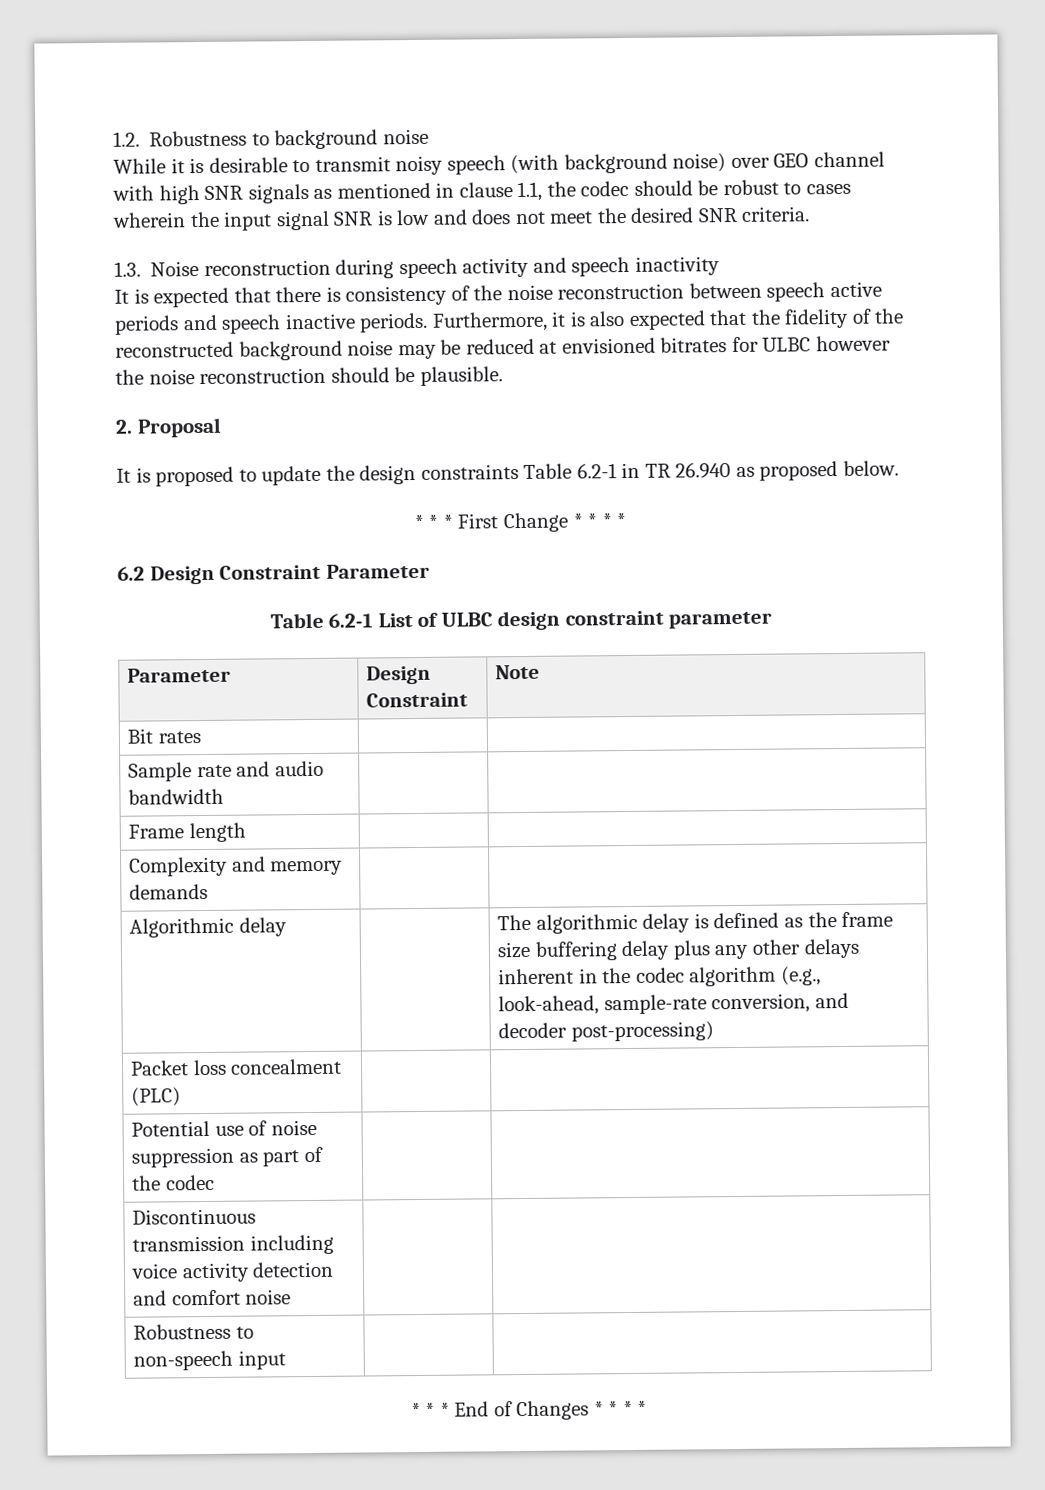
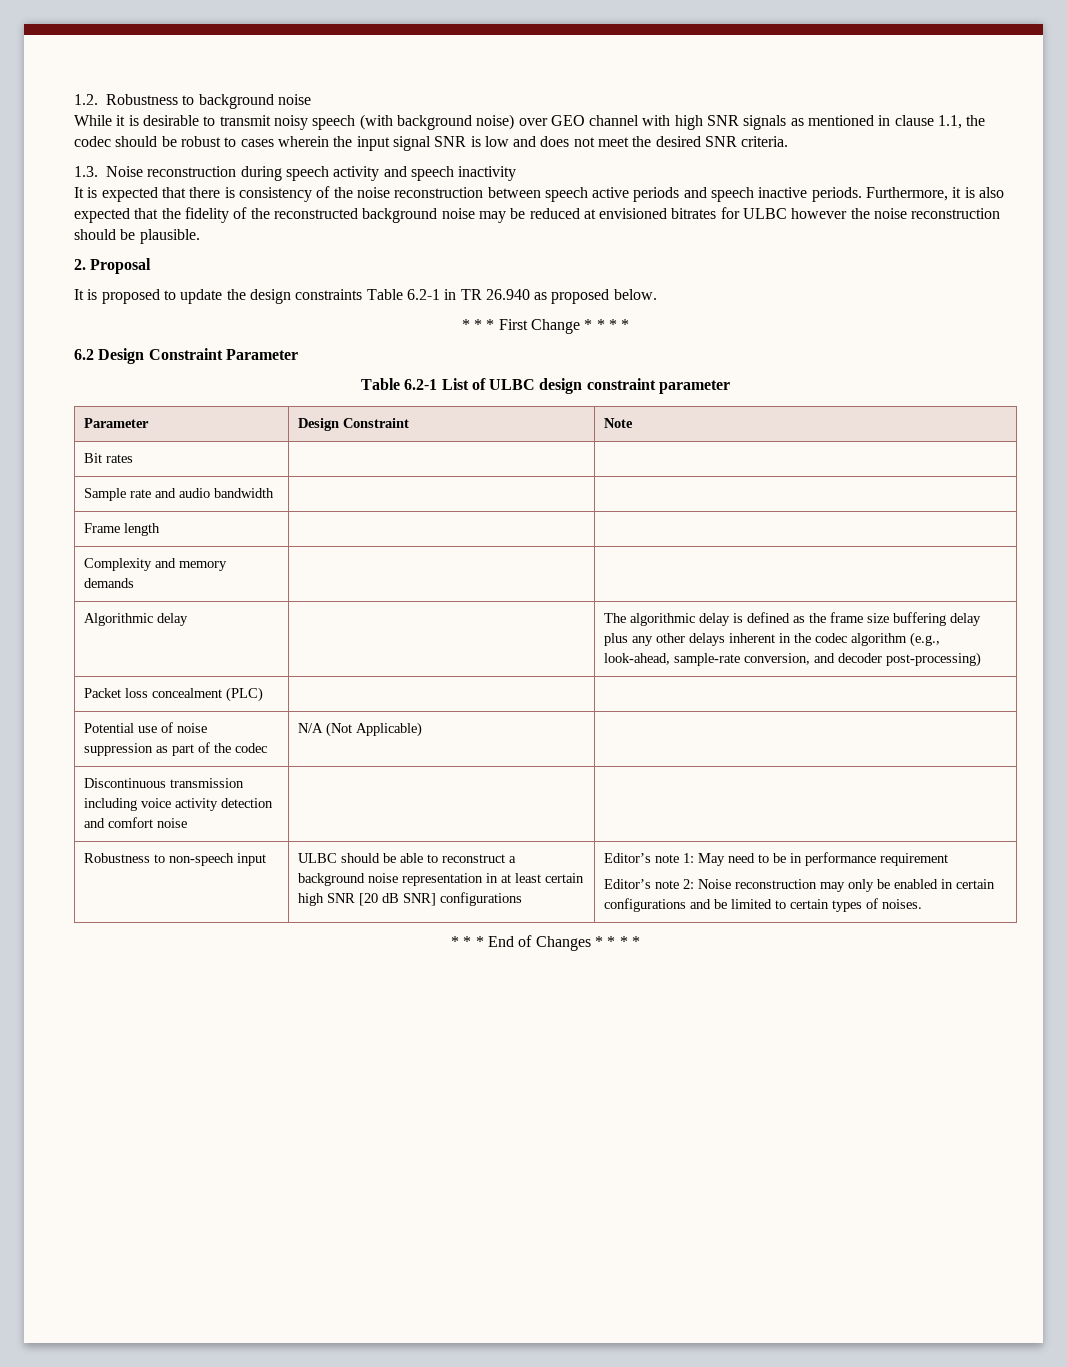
- Potential use of noise suppression as part of the codec | |
+ Potential use of noise suppression as part of the codec | N/A (Not Applicable) |
+ ULBC should be able to reconstruct a background noise representation in at least certain high SNR [20 dB SNR] configurations | Editor’s note 1: May need to be in performance requirement
+ Editor’s note 2: Noise reconstruction may only be enabled in certain configurations and be limited to certain types of noises.

